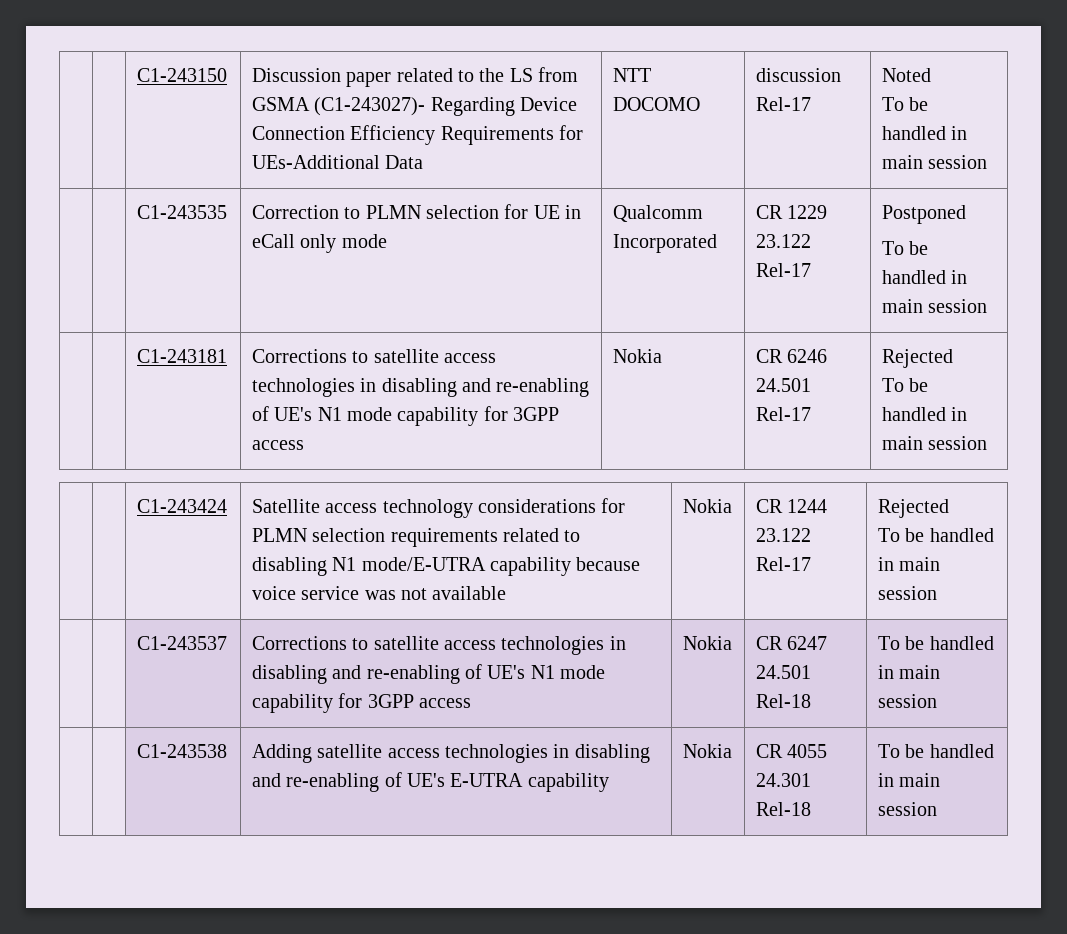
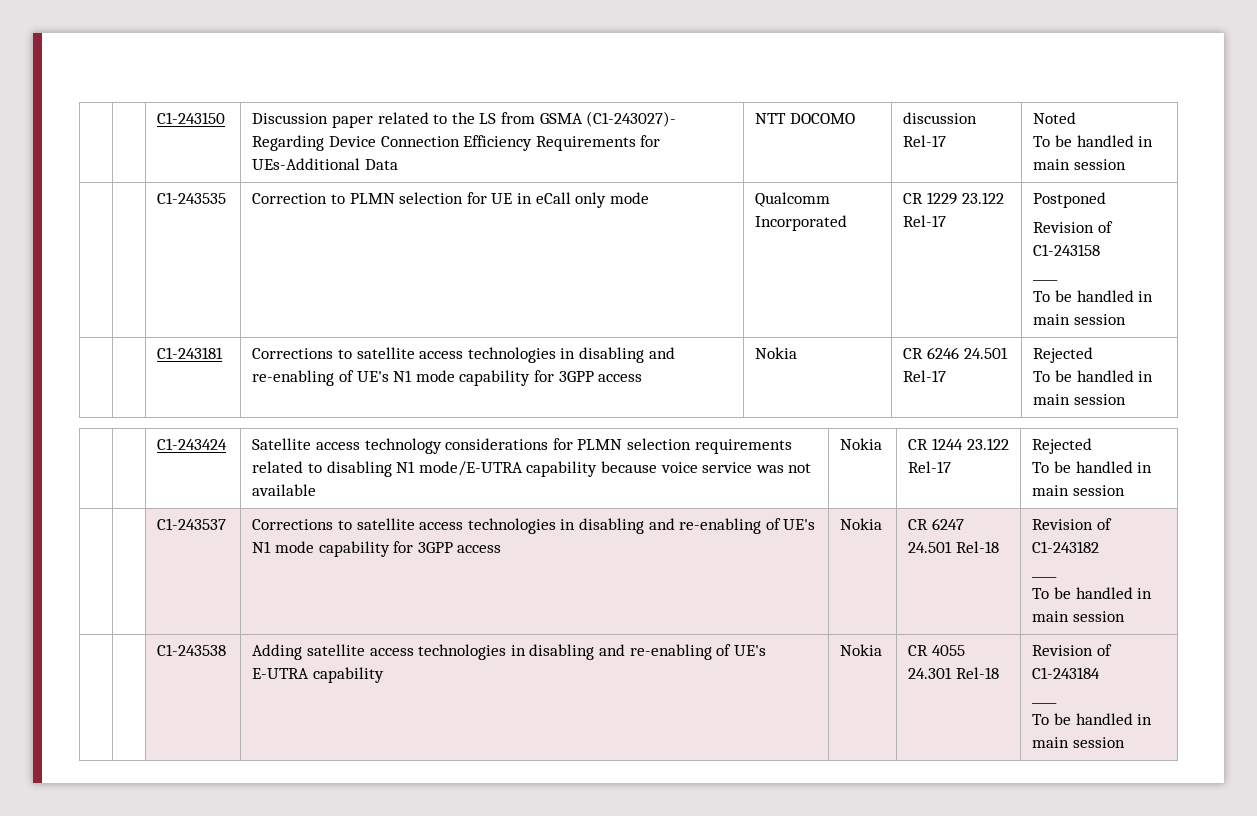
  | | C1-243535 | Correction to PLMN selection for UE in eCall only mode | Qualcomm Incorporated | CR 1229 23.122 Rel-17 | Postponed
+ Revision of C1-243158
+ ____
- | | C1-243537 | Corrections to satellite access technologies in disabling and re-enabling of UE's N1 mode capability for 3GPP access | Nokia | CR 6247 24.501 Rel-18 | To be handled in main session
+ | | C1-243537 | Corrections to satellite access technologies in disabling and re-enabling of UE's N1 mode capability for 3GPP access | Nokia | CR 6247 24.501 Rel-18 | Revision of C1-243182
+ ____
+ To be handled in main session
- | | C1-243538 | Adding satellite access technologies in disabling and re-enabling of UE's E-UTRA capability | Nokia | CR 4055 24.301 Rel-18 | To be handled in main session
+ | | C1-243538 | Adding satellite access technologies in disabling and re-enabling of UE's E-UTRA capability | Nokia | CR 4055 24.301 Rel-18 | Revision of C1-243184
+ ____
+ To be handled in main session

